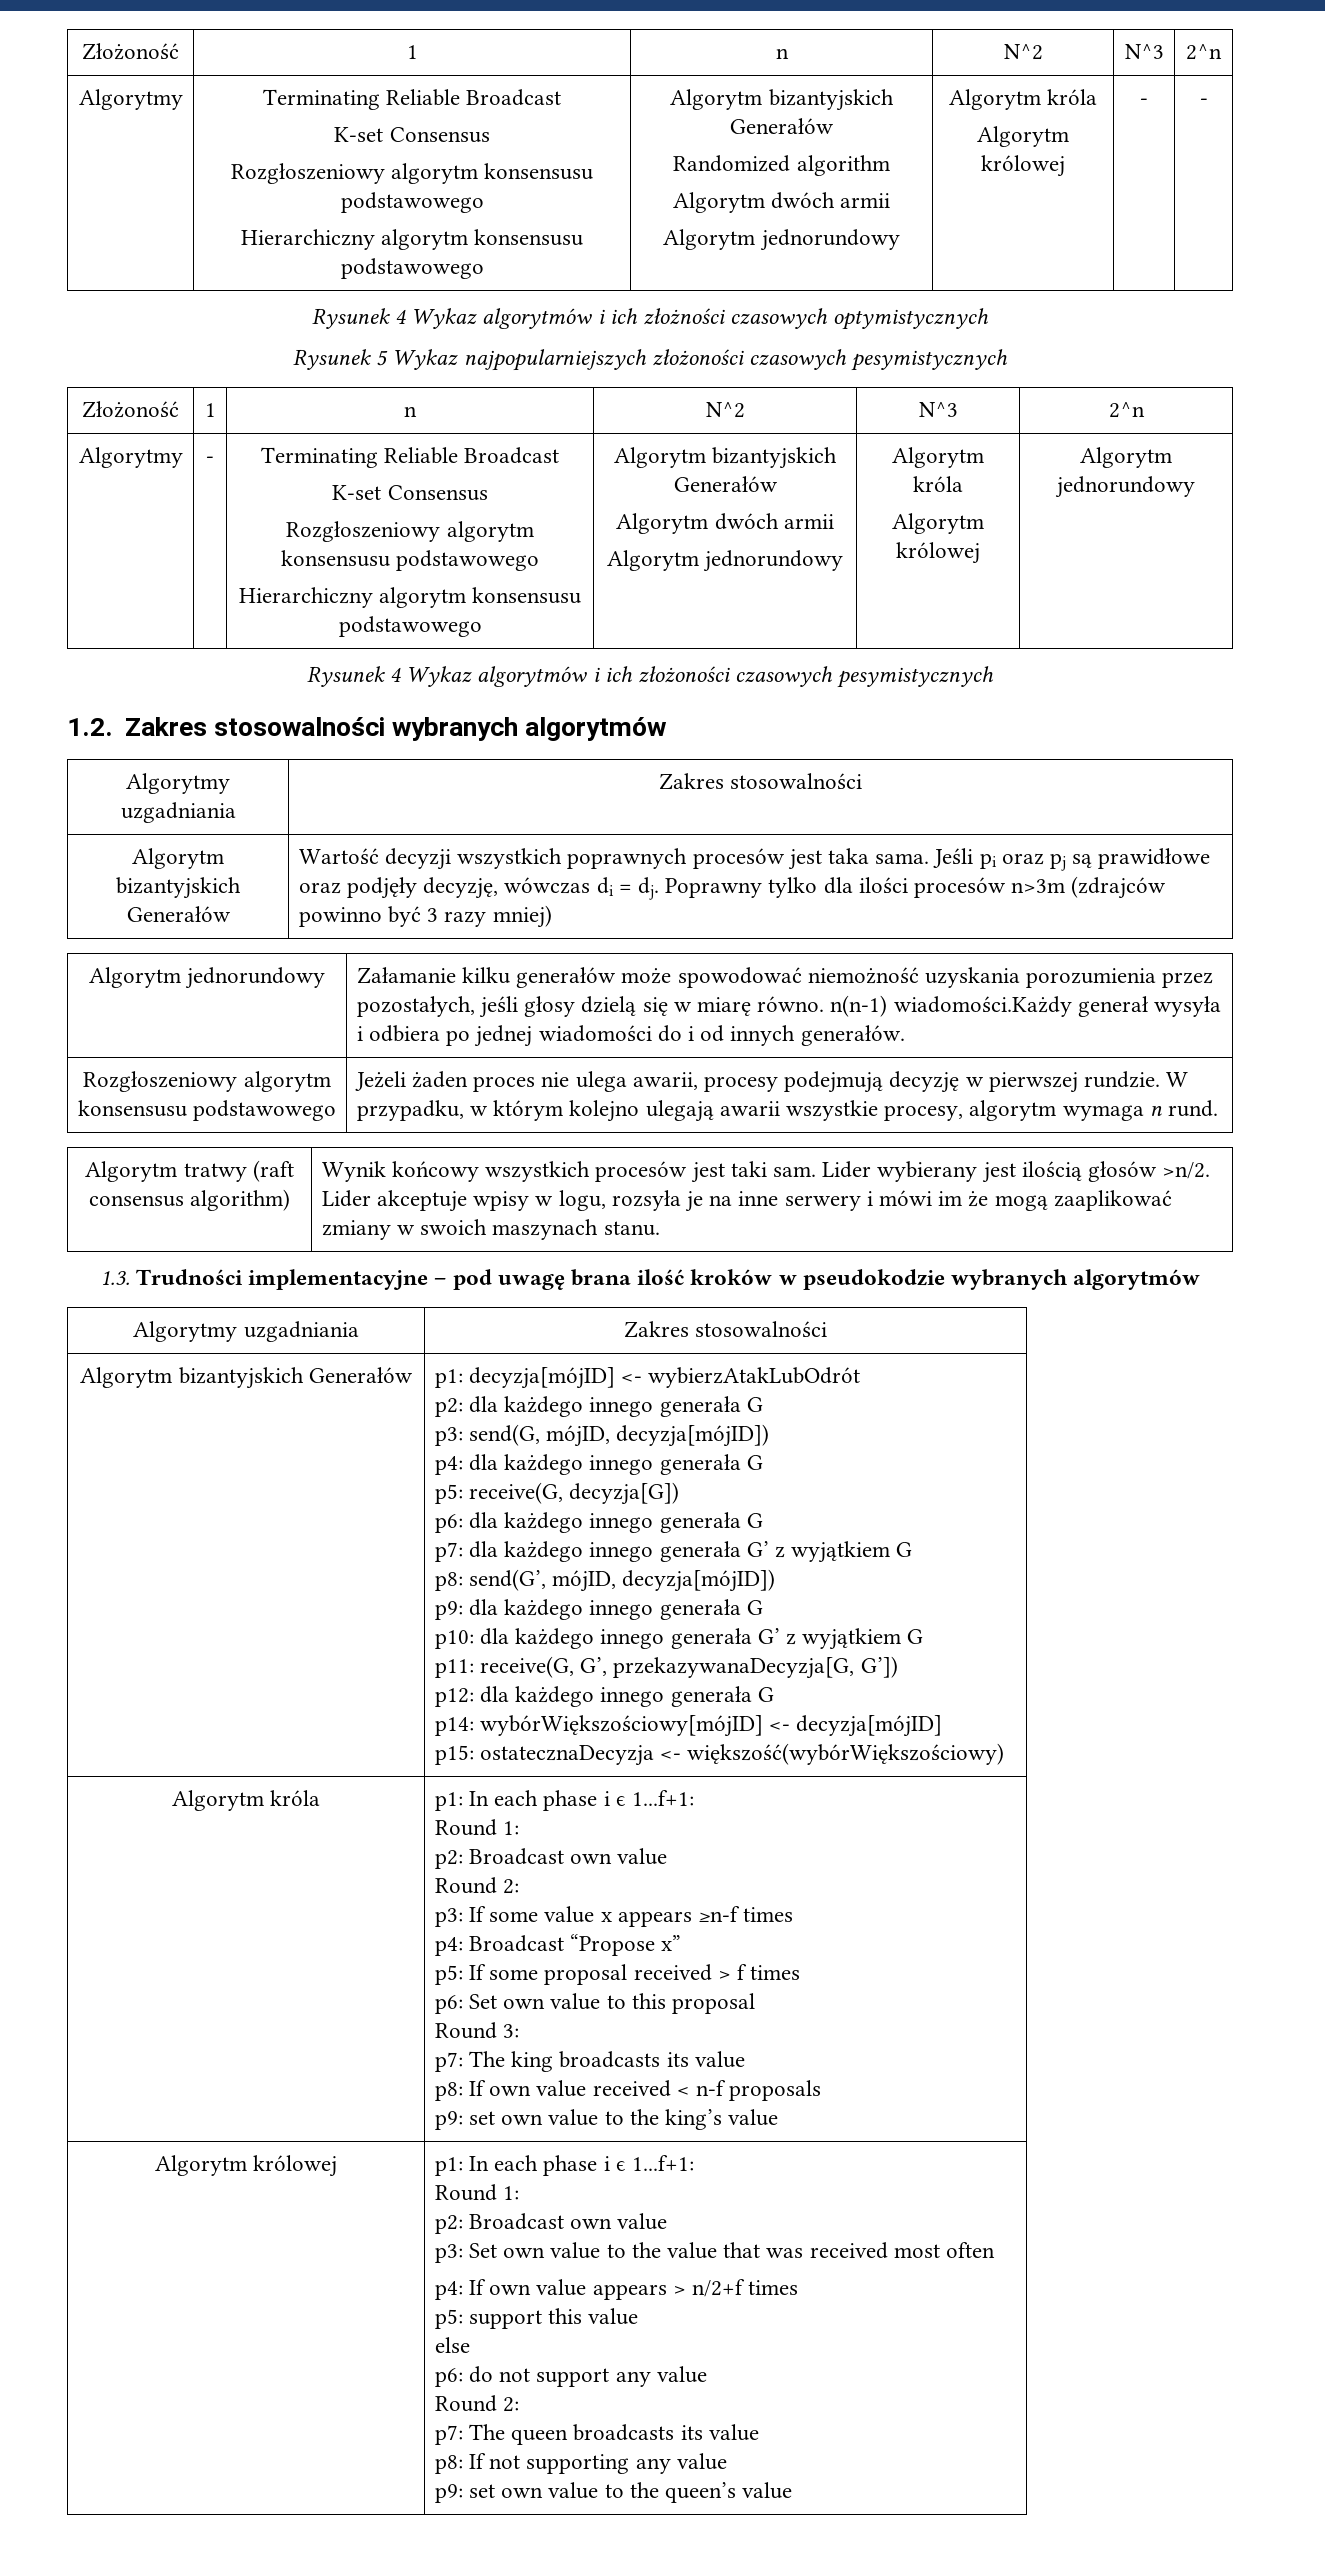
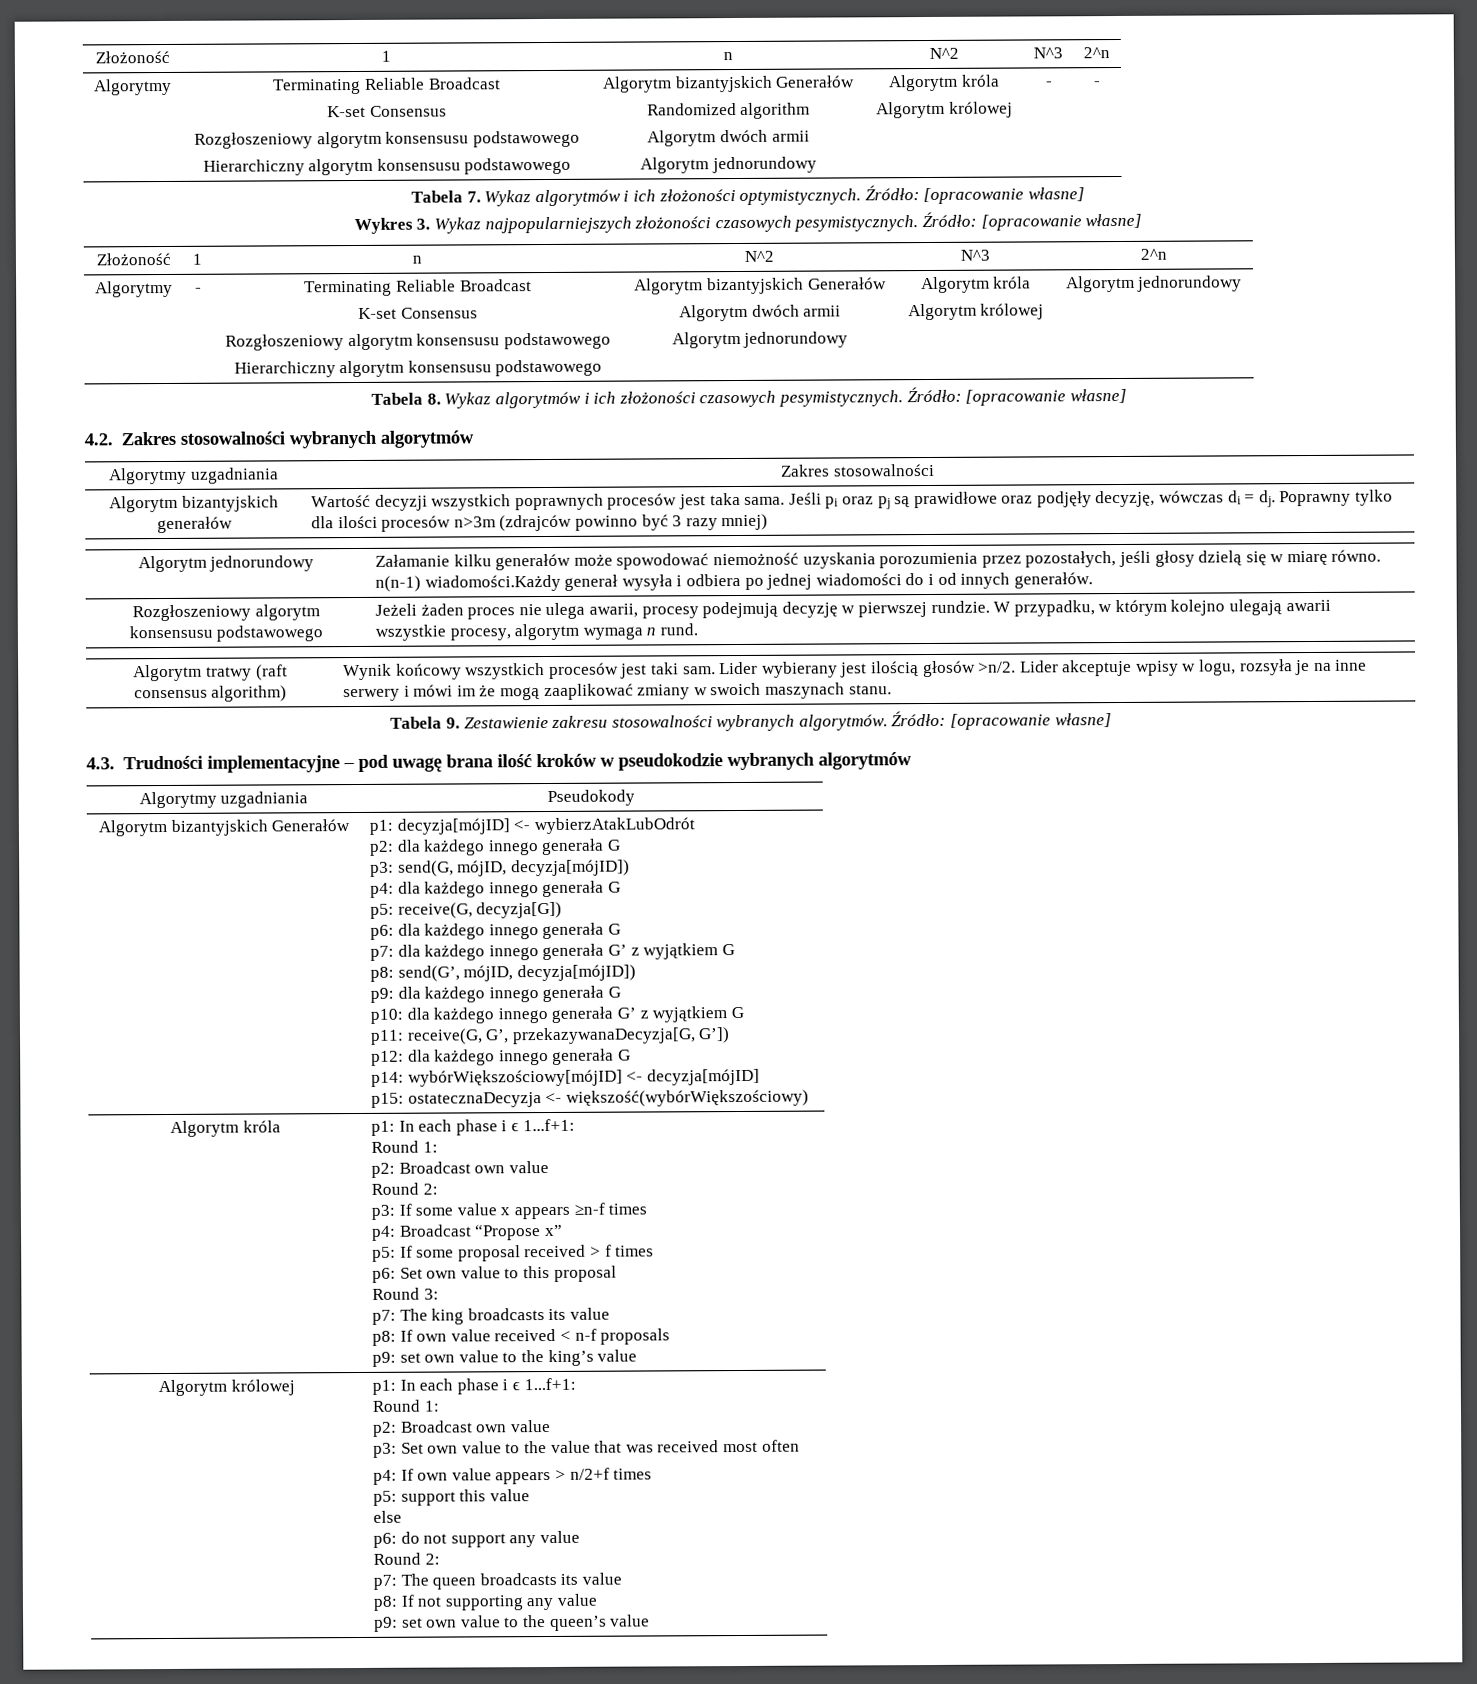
- Rysunek 4 Wykaz algorytmów i ich złożności czasowych optymistycznych
- Rysunek 5 Wykaz najpopularniejszych złożoności czasowych pesymistycznych
+ Tabela 7. Wykaz algorytmów i ich złożoności optymistycznych. Źródło: [opracowanie własne]
+ Wykres 3. Wykaz najpopularniejszych złożoności czasowych pesymistycznych. Źródło: [opracowanie własne]
- Rysunek 4 Wykaz algorytmów i ich złożoności czasowych pesymistycznych
- 1.2. Zakres stosowalności wybranych algorytmów
+ Tabela 8. Wykaz algorytmów i ich złożoności czasowych pesymistycznych. Źródło: [opracowanie własne]
+ 4.2. Zakres stosowalności wybranych algorytmów
- Algorytm bizantyjskich Generałów | Wartość decyzji wszystkich poprawnych procesów jest taka sama. Jeśli pi oraz pj są prawidłowe oraz podjęły decyzję, wówczas di = dj. Poprawny tylko dla ilości procesów n>3m (zdrajców powinno być 3 razy mniej)
+ Algorytm bizantyjskich generałów | Wartość decyzji wszystkich poprawnych procesów jest taka sama. Jeśli pi oraz pj są prawidłowe oraz podjęły decyzję, wówczas di = dj. Poprawny tylko dla ilości procesów n>3m (zdrajców powinno być 3 razy mniej)
- 1.3. Trudności implementacyjne – pod uwagę brana ilość kroków w pseudokodzie wybranych algorytmów
- Algorytmy uzgadniania | Zakres stosowalności
+ Tabela 9. Zestawienie zakresu stosowalności wybranych algorytmów. Źródło: [opracowanie własne]
+ 4.3. Trudności implementacyjne – pod uwagę brana ilość kroków w pseudokodzie wybranych algorytmów
+ Algorytmy uzgadniania | Pseudokody

